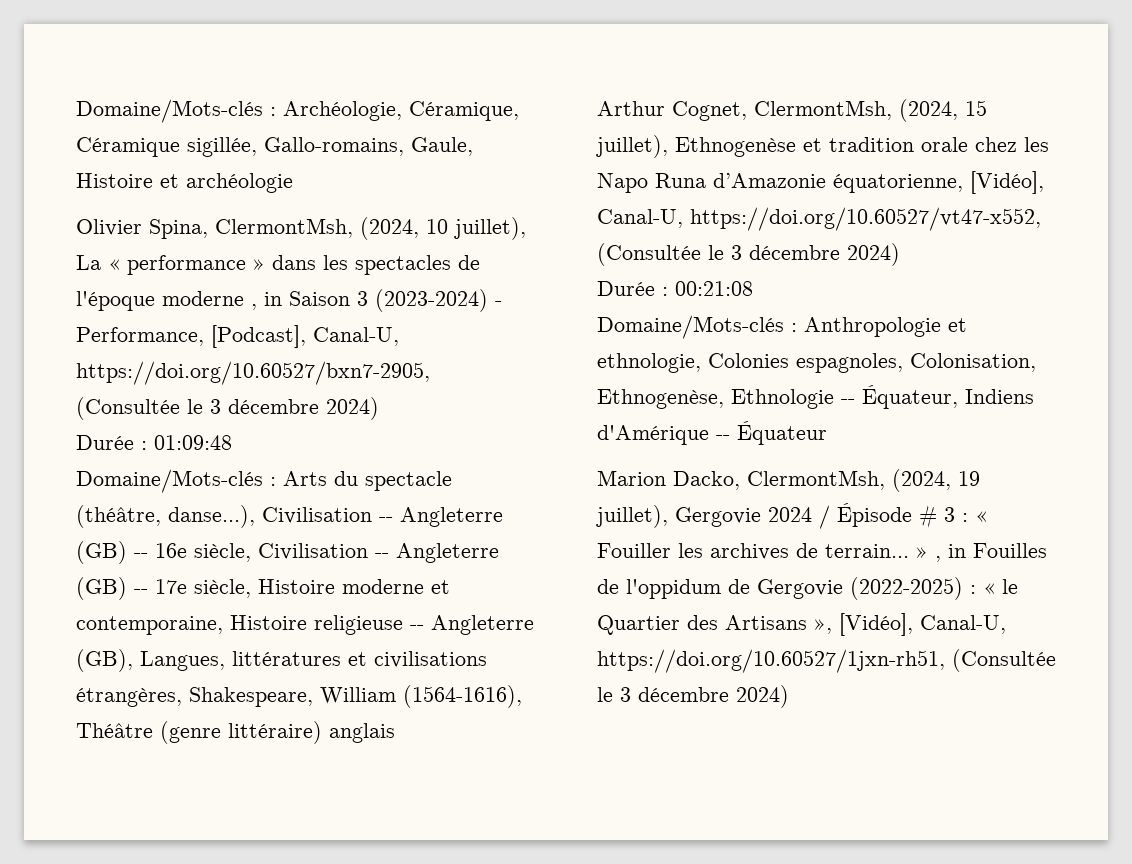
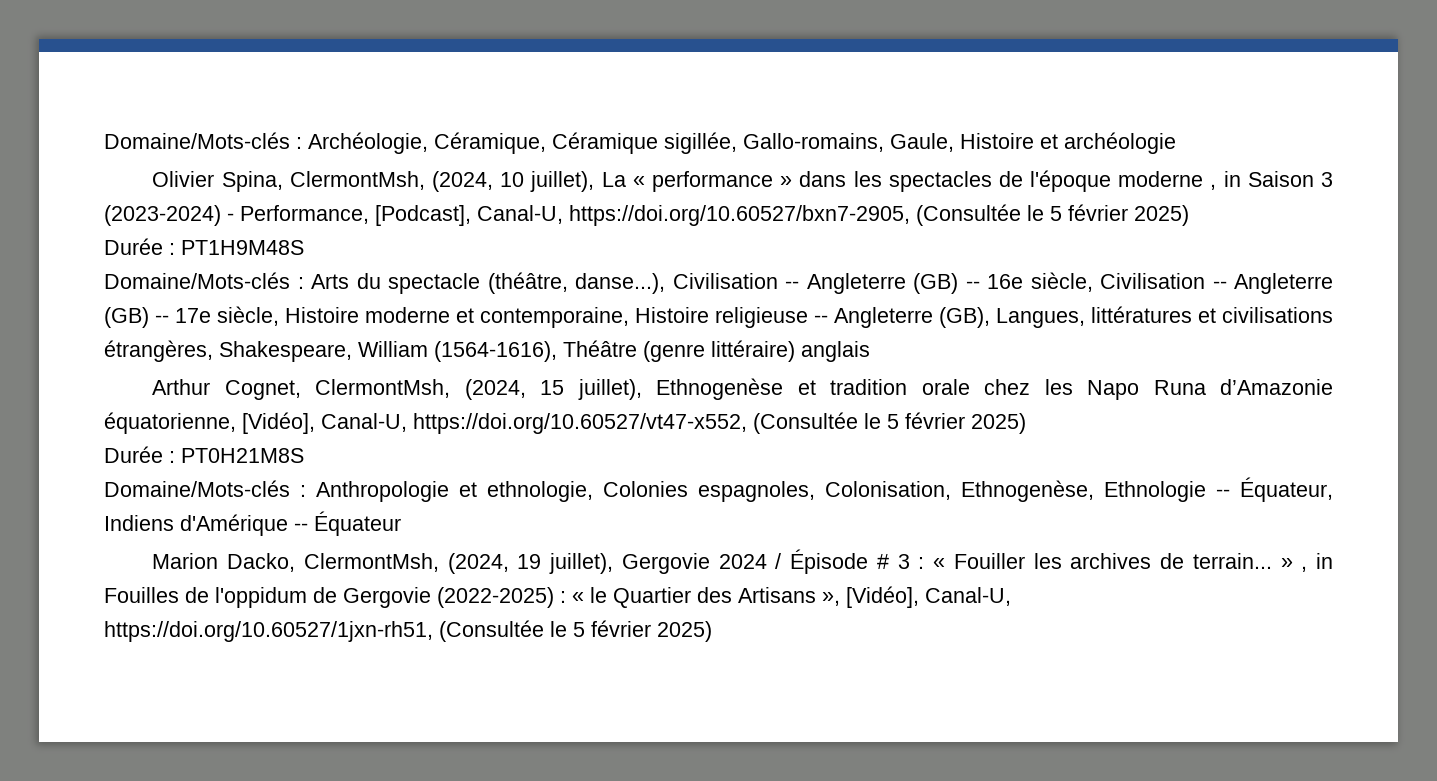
- Olivier Spina, ClermontMsh, (2024, 10 juillet), La « performance » dans les spectacles de l'époque moderne , in Saison 3 (2023-2024) - Performance, [Podcast], Canal-U, https://doi.org/10.60527/bxn7-2905, (Consultée le 3 décembre 2024)
- Durée : 01:09:48
+ Olivier Spina, ClermontMsh, (2024, 10 juillet), La « performance » dans les spectacles de l'époque moderne , in Saison 3 (2023-2024) - Performance, [Podcast], Canal-U, https://doi.org/10.60527/bxn7-2905, (Consultée le 5 février 2025)
+ Durée : PT1H9M48S
- Arthur Cognet, ClermontMsh, (2024, 15 juillet), Ethnogenèse et tradition orale chez les Napo Runa d’Amazonie équatorienne, [Vidéo], Canal-U, https://doi.org/10.60527/vt47-x552, (Consultée le 3 décembre 2024)
- Durée : 00:21:08
+ Arthur Cognet, ClermontMsh, (2024, 15 juillet), Ethnogenèse et tradition orale chez les Napo Runa d’Amazonie équatorienne, [Vidéo], Canal-U, https://doi.org/10.60527/vt47-x552, (Consultée le 5 février 2025)
+ Durée : PT0H21M8S
- Marion Dacko, ClermontMsh, (2024, 19 juillet), Gergovie 2024 / Épisode # 3 : « Fouiller les archives de terrain... » , in Fouilles de l'oppidum de Gergovie (2022-2025) : « le Quartier des Artisans », [Vidéo], Canal-U, https://doi.org/10.60527/1jxn-rh51, (Consultée le 3 décembre 2024)
+ Marion Dacko, ClermontMsh, (2024, 19 juillet), Gergovie 2024 / Épisode # 3 : « Fouiller les archives de terrain... » , in Fouilles de l'oppidum de Gergovie (2022-2025) : « le Quartier des Artisans », [Vidéo], Canal-U, https://doi.org/10.60527/1jxn-rh51, (Consultée le 5 février 2025)

